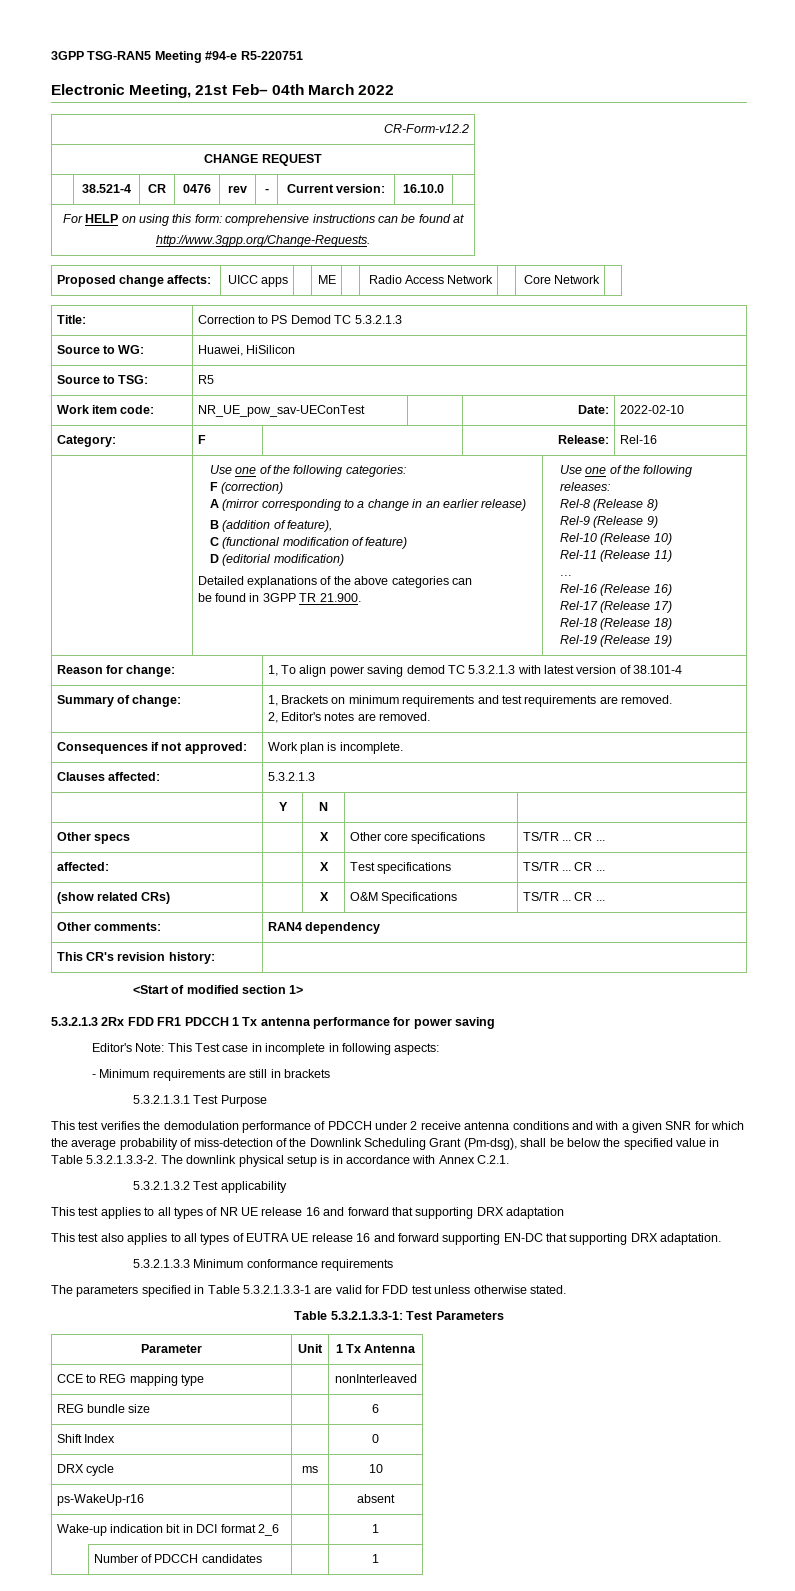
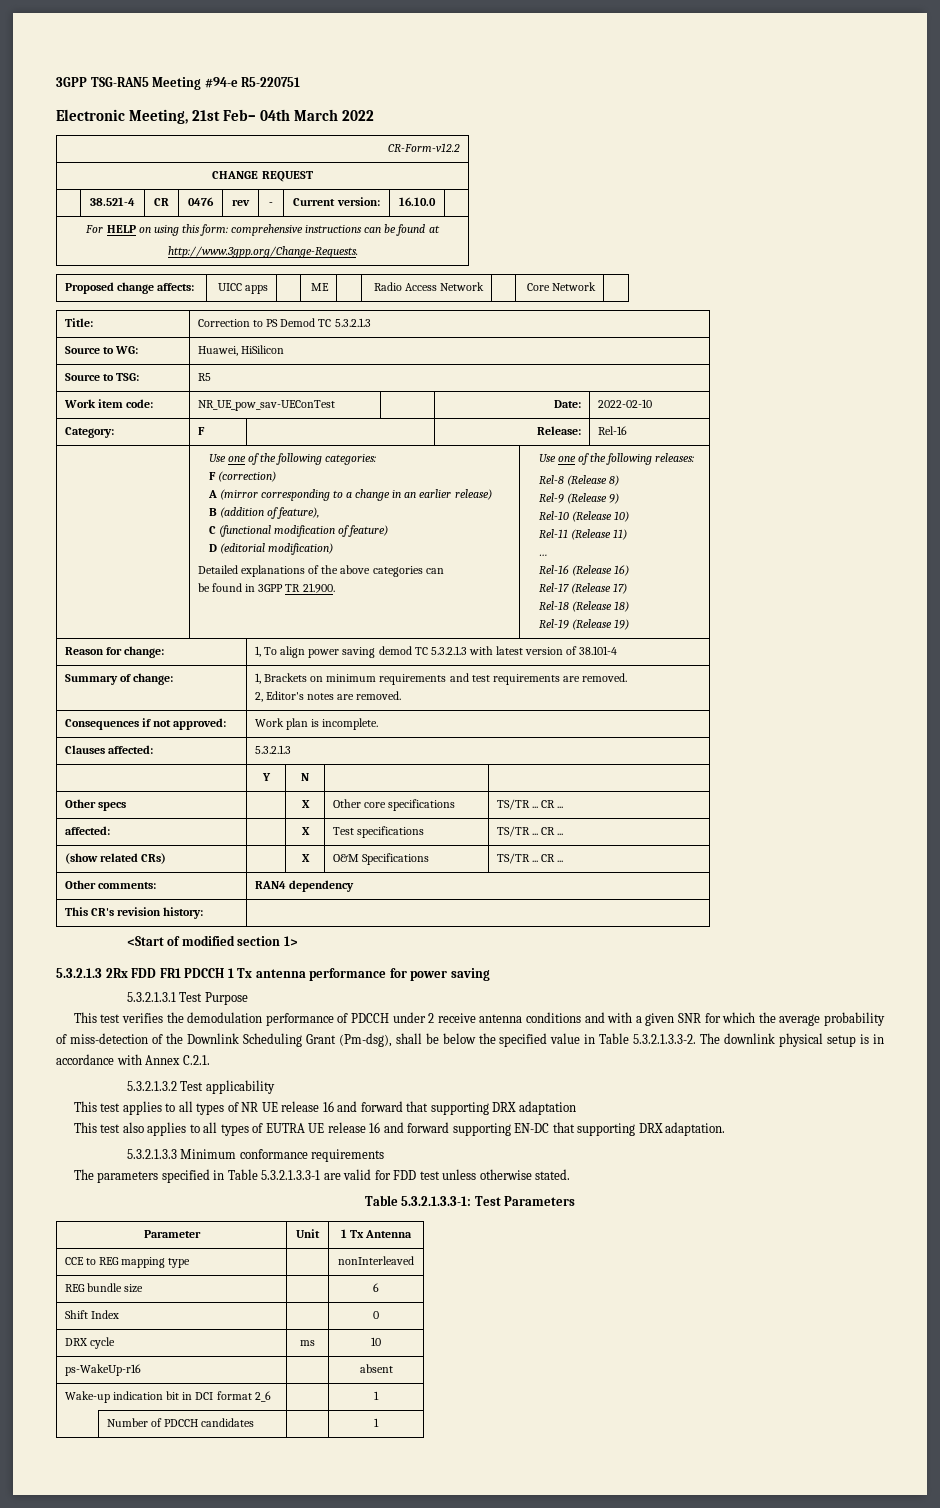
- Editor's Note: This Test case in incomplete in following aspects:
- - Minimum requirements are still in brackets

